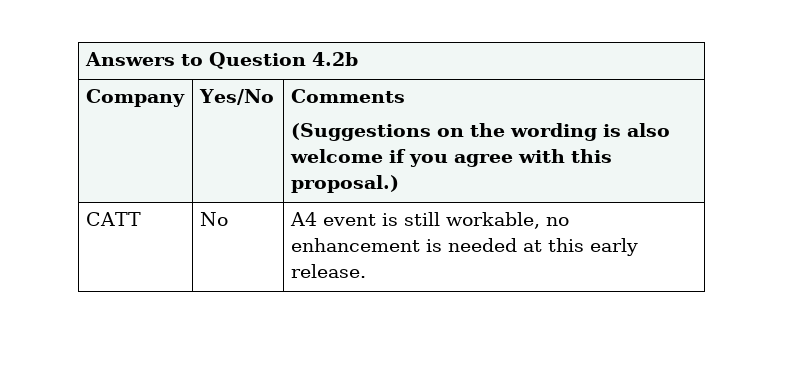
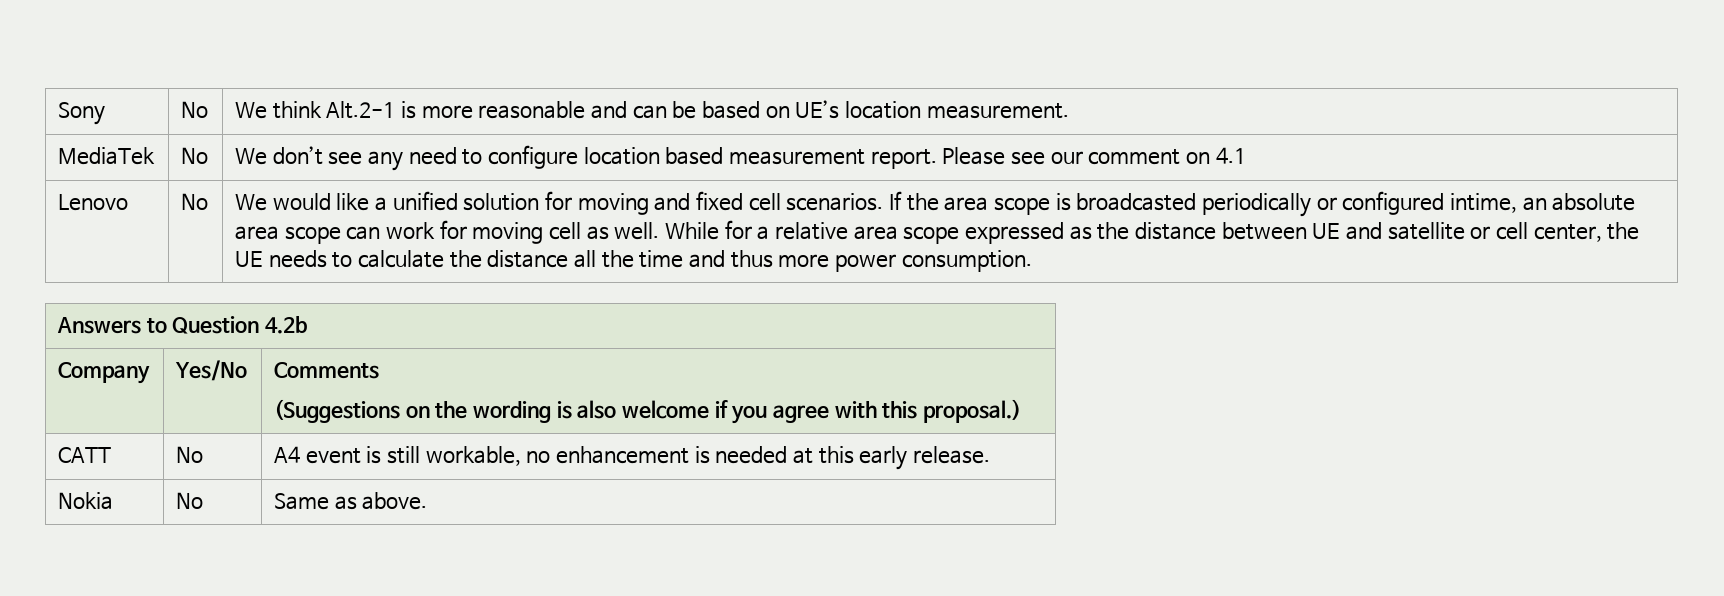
+ Sony | No | We think Alt.2-1 is more reasonable and can be based on UE’s location measurement.
+ MediaTek | No | We don’t see any need to configure location based measurement report. Please see our comment on 4.1
+ Lenovo | No | We would like a unified solution for moving and fixed cell scenarios. If the area scope is broadcasted periodically or configured intime, an absolute area scope can work for moving cell as well. While for a relative area scope expressed as the distance between UE and satellite or cell center, the UE needs to calculate the distance all the time and thus more power consumption.
+ Nokia | No | Same as above.

